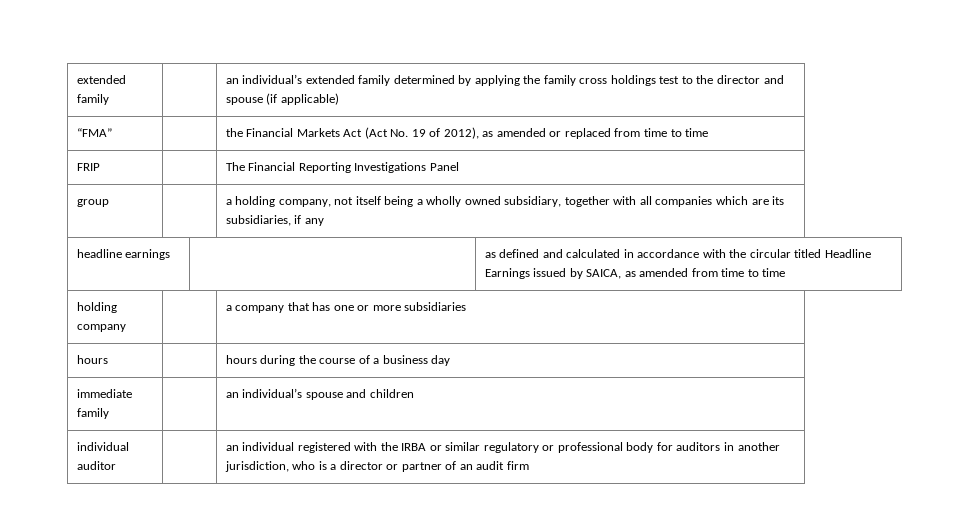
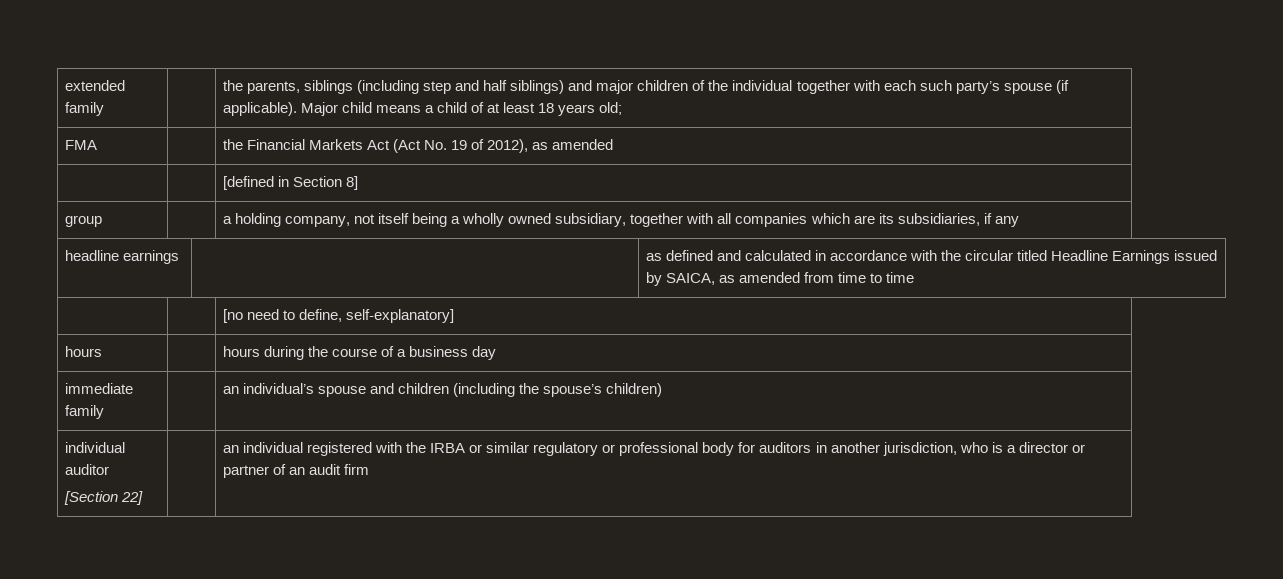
- extended family | | an individual’s extended family determined by applying the family cross holdings test to the director and spouse (if applicable)
- “FMA” | | the Financial Markets Act (Act No. 19 of 2012), as amended or replaced from time to time
- FRIP | | The Financial Reporting Investigations Panel
+ extended family | | the parents, siblings (including step and half siblings) and major children of the individual together with each such party’s spouse (if applicable). Major child means a child of at least 18 years old;
+ FMA | | the Financial Markets Act (Act No. 19 of 2012), as amended
+ | | [defined in Section 8]
- holding company | | a company that has one or more subsidiaries
+ | | [no need to define, self-explanatory]
- immediate family | | an individual’s spouse and children
+ immediate family | | an individual’s spouse and children (including the spouse’s children)
- individual auditor | | an individual registered with the IRBA or similar regulatory or professional body for auditors in another jurisdiction, who is a director or partner of an audit firm
+ individual auditor
+ [Section 22] | | an individual registered with the IRBA or similar regulatory or professional body for auditors in another jurisdiction, who is a director or partner of an audit firm

